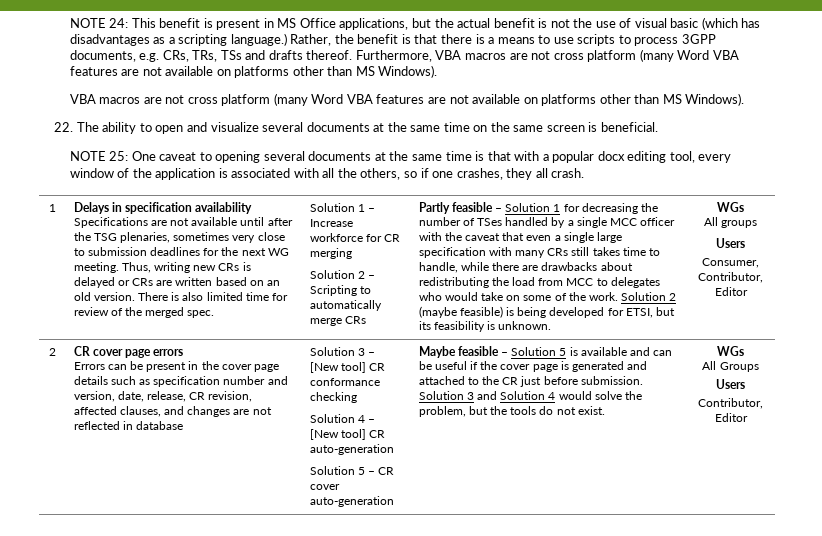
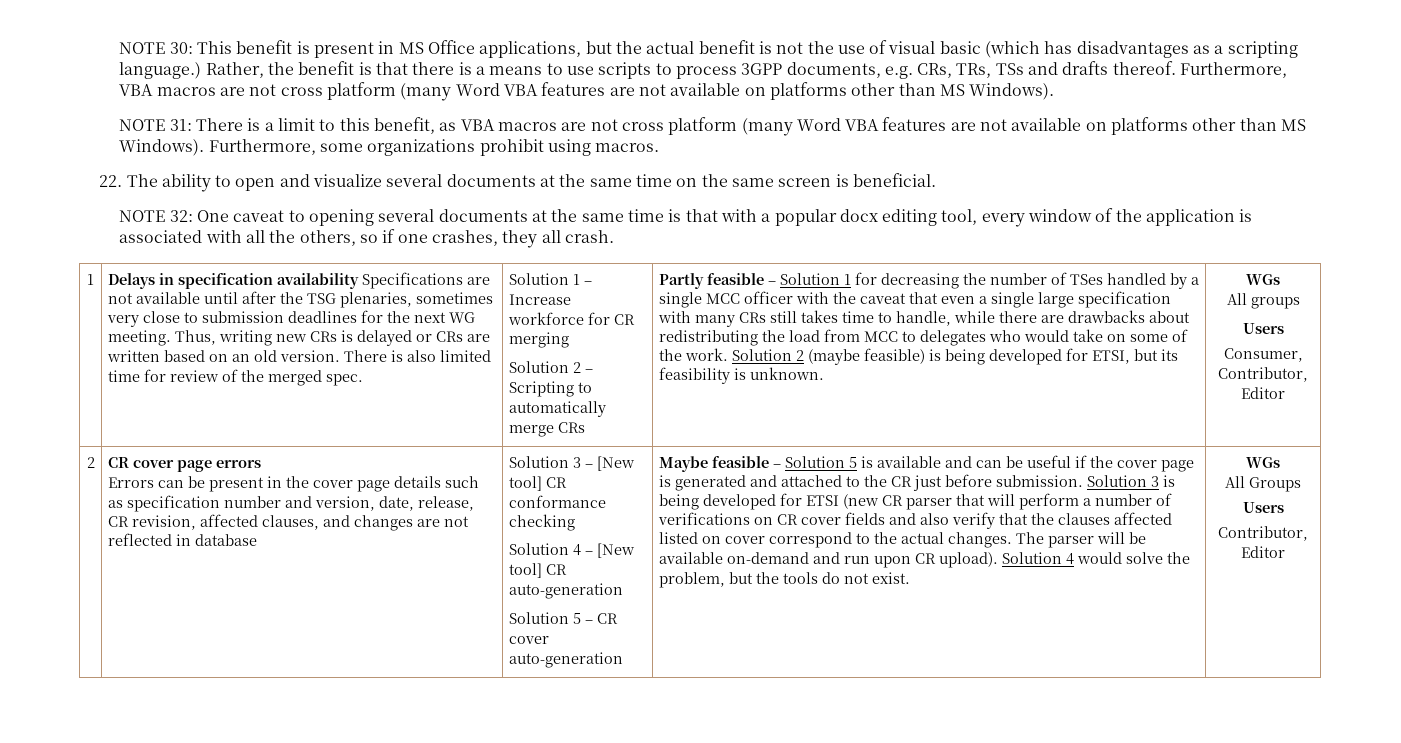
- NOTE 24: This benefit is present in MS Office applications, but the actual benefit is not the use of visual basic (which has disadvantages as a scripting language.)
+ NOTE 30: This benefit is present in MS Office applications, but the actual benefit is not the use of visual basic (which has disadvantages as a scripting language.)
  Furthermore, VBA macros are not cross platform (many Word VBA features are not available on platforms other than MS Windows).
- VBA macros are not cross platform (many Word VBA features are not available on platforms other than MS Windows).
+ NOTE 31: There is a limit to this benefit, as VBA macros are not cross platform (many Word VBA features are not available on platforms other than MS Windows). Furthermore, some organizations prohibit using macros.
- NOTE 25: One caveat to opening several documents at the same time is that with a popular docx editing tool, every window of the application is associated with all the others, so if one crashes, they all crash.
+ NOTE 32: One caveat to opening several documents at the same time is that with a popular docx editing tool, every window of the application is associated with all the others, so if one crashes, they all crash.
- Solution 3 and Solution 4 would solve the problem, but the tools do not exist.
+ Solution 3 is being developed for ETSI (new CR parser that will perform a number of verifications on CR cover fields and also verify that the clauses affected listed on cover correspond to the actual changes. The parser will be available on-demand and run upon CR upload). Solution 4 would solve the problem, but the tools do not exist.

